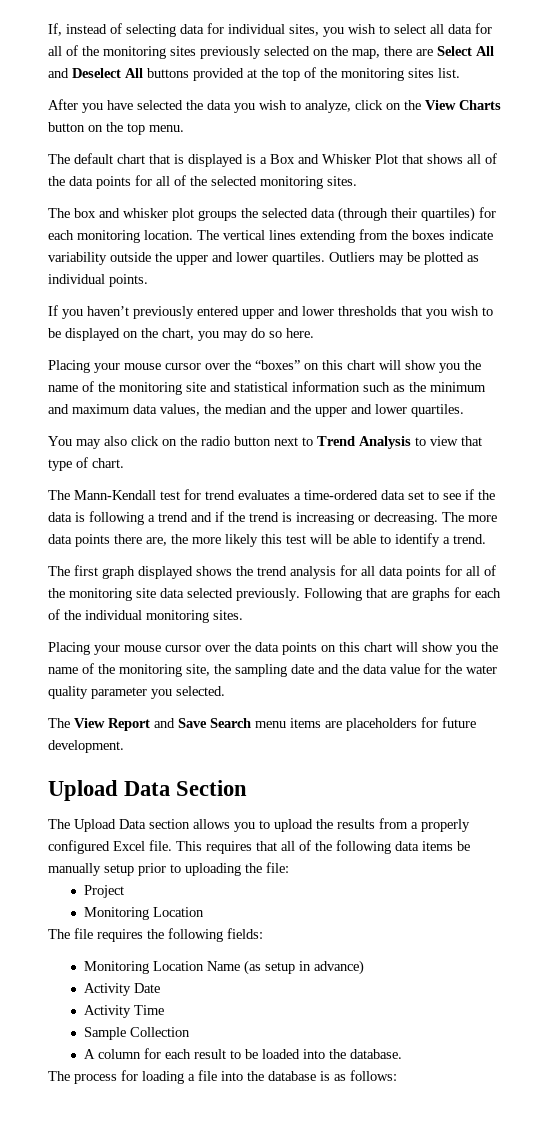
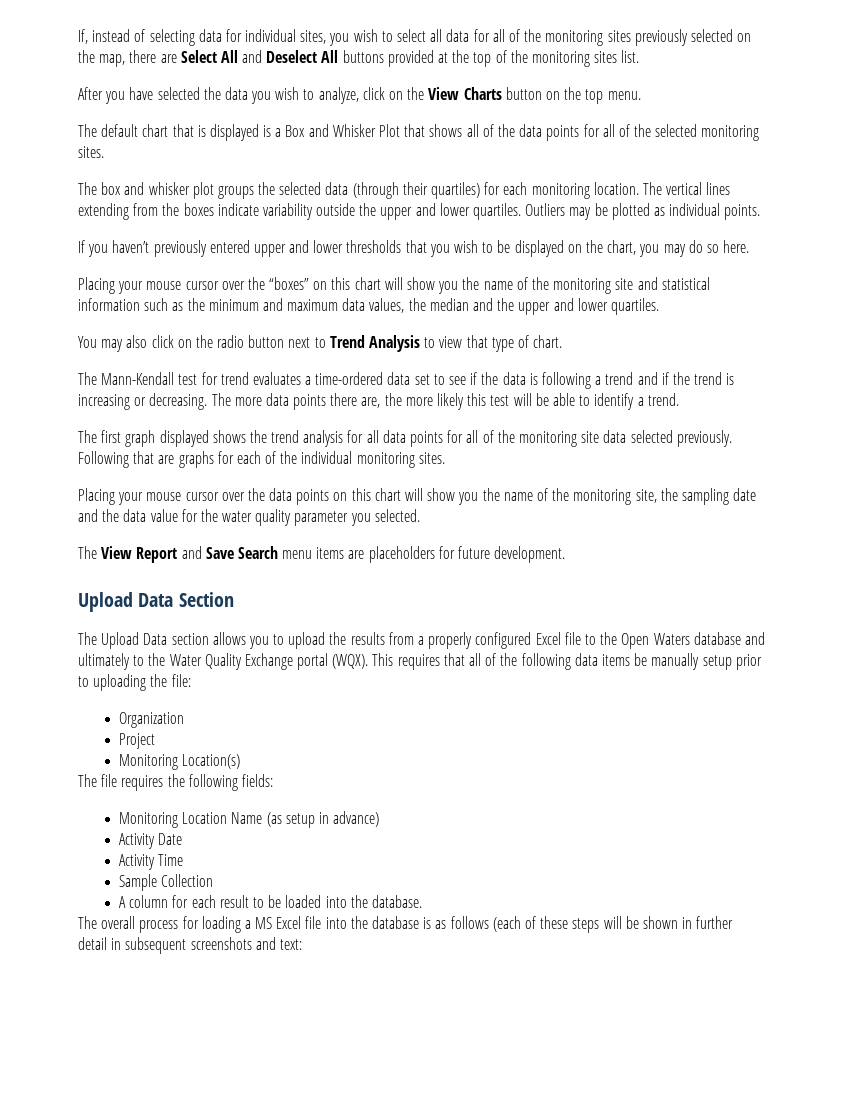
- The Upload Data section allows you to upload the results from a properly configured Excel file.
+ The Upload Data section allows you to upload the results from a properly configured Excel file to the Open Waters database and ultimately to the Water Quality Exchange portal (WQX).
+ Organization
  Project
- Monitoring Location
+ Monitoring Location(s)
- The process for loading a file into the database is as follows:
+ The overall process for loading a MS Excel file into the database is as follows (each of these steps will be shown in further detail in subsequent screenshots and text:

